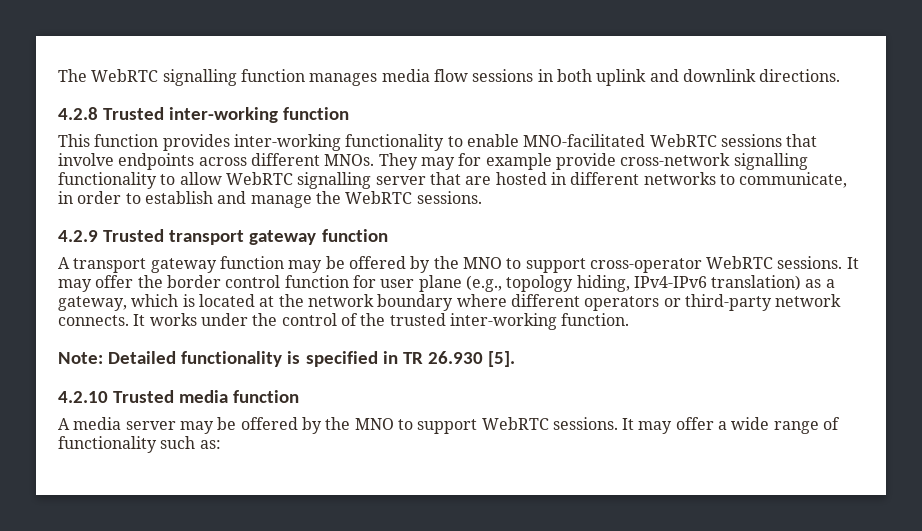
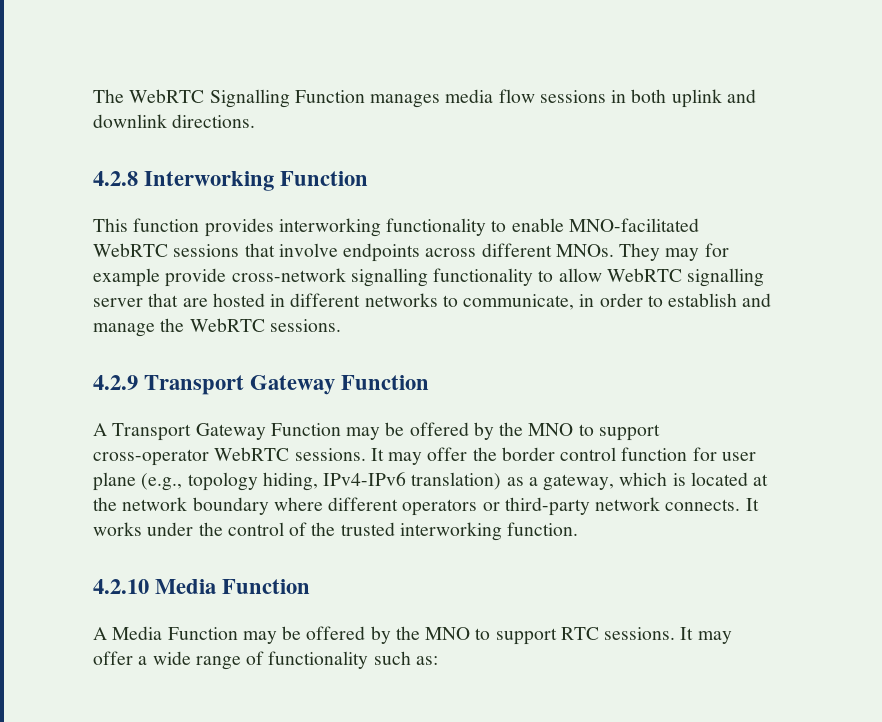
- The WebRTC signalling function manages media flow sessions in both uplink and downlink directions.
+ The WebRTC Signalling Function manages media flow sessions in both uplink and downlink directions.
- 4.2.8 Trusted inter-working function
+ 4.2.8 Interworking Function
- This function provides inter-working functionality to enable MNO-facilitated WebRTC sessions that involve endpoints across different MNOs.
+ This function provides interworking functionality to enable MNO-facilitated WebRTC sessions that involve endpoints across different MNOs.
- 4.2.9 Trusted transport gateway function
- A transport gateway function may be offered by the MNO to support cross-operator WebRTC sessions.
+ 4.2.9 Transport Gateway Function
+ A Transport Gateway Function may be offered by the MNO to support cross-operator WebRTC sessions.
- It works under the control of the trusted inter-working function.
+ It works under the control of the trusted interworking function.
- Note: Detailed functionality is specified in TR 26.930 [5].
- 4.2.10 Trusted media function
- A media server may be offered by the MNO to support WebRTC sessions.
+ 4.2.10 Media Function
+ A Media Function may be offered by the MNO to support RTC sessions.

